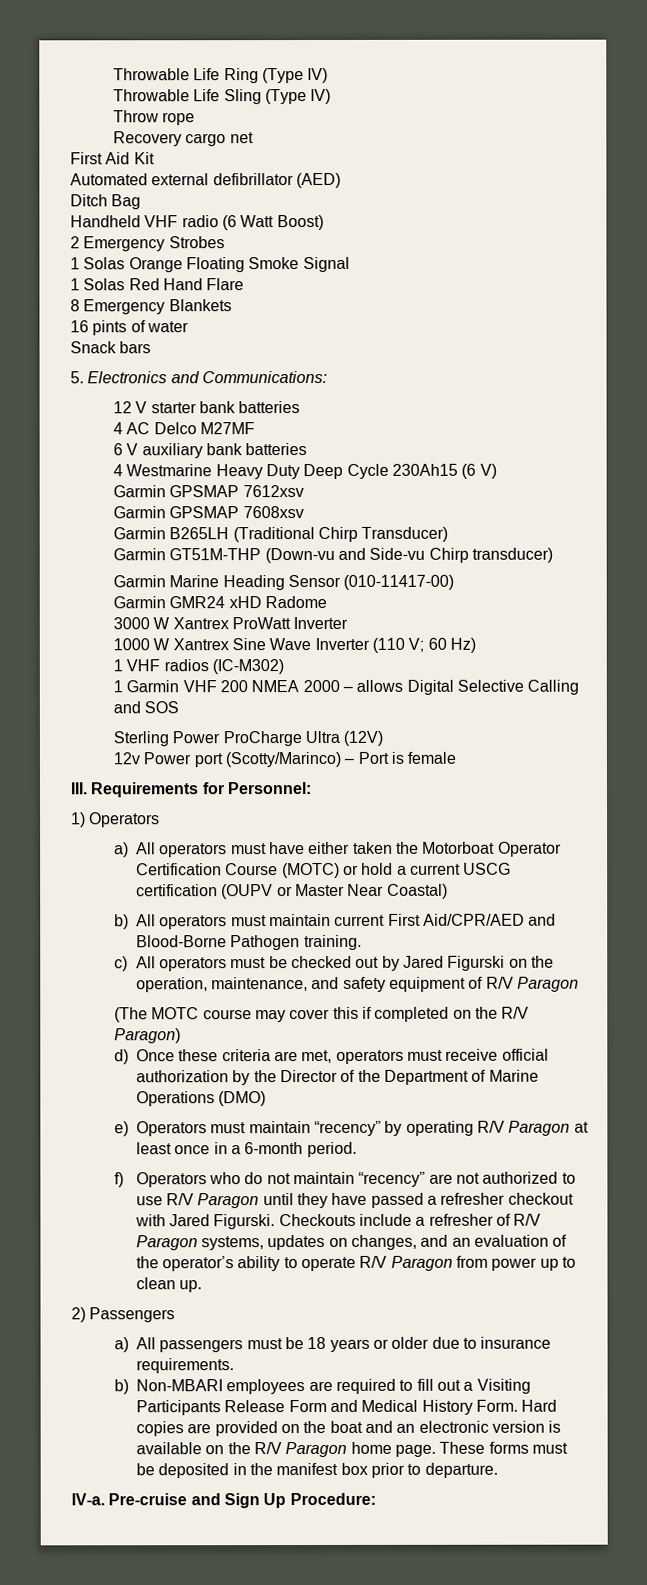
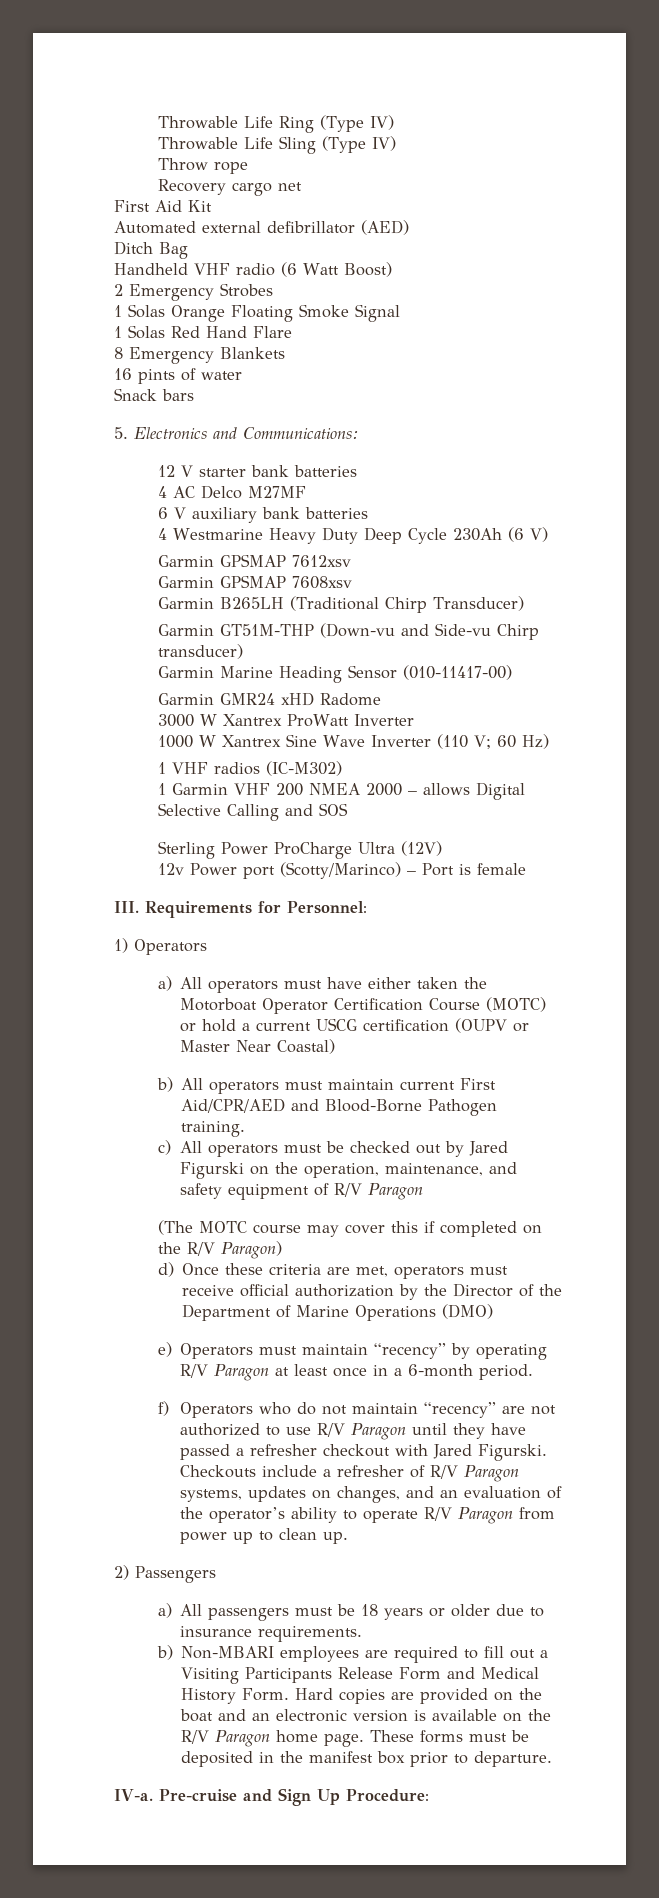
- 4 Westmarine Heavy Duty Deep Cycle 230Ah15 (6 V)
+ 4 Westmarine Heavy Duty Deep Cycle 230Ah (6 V)

